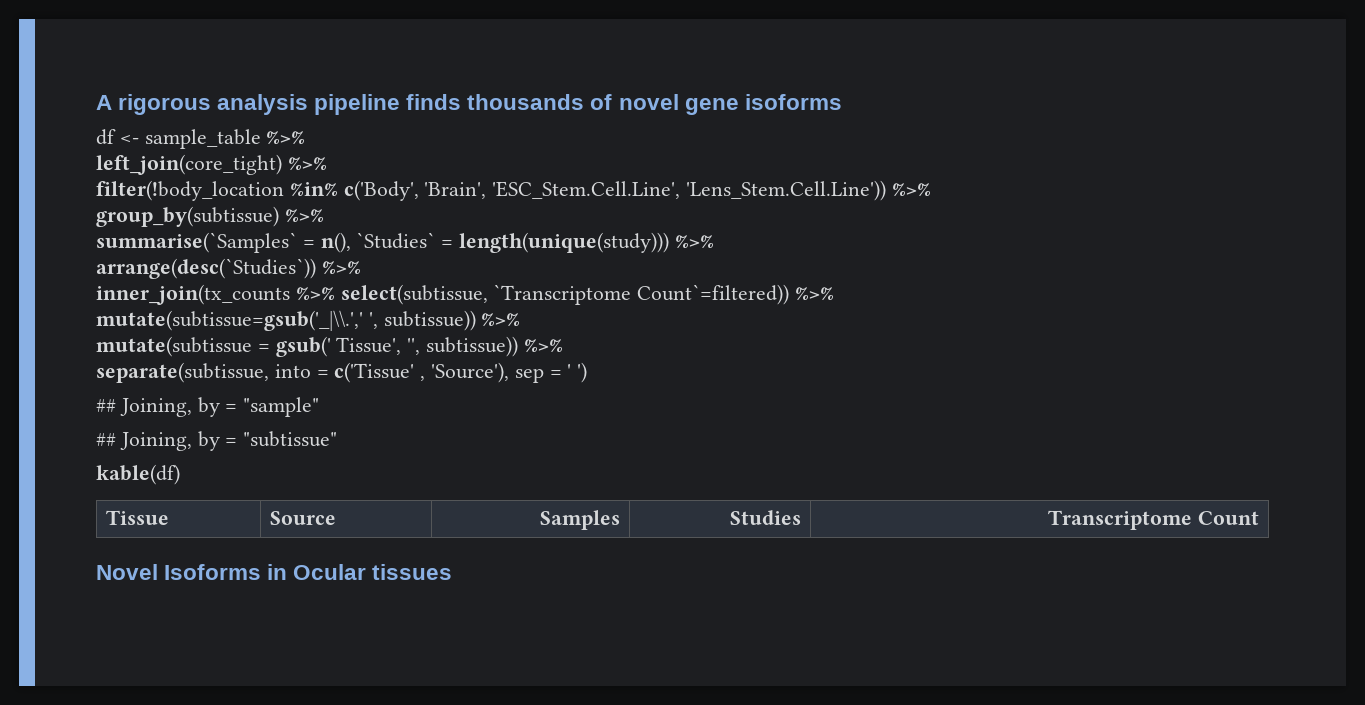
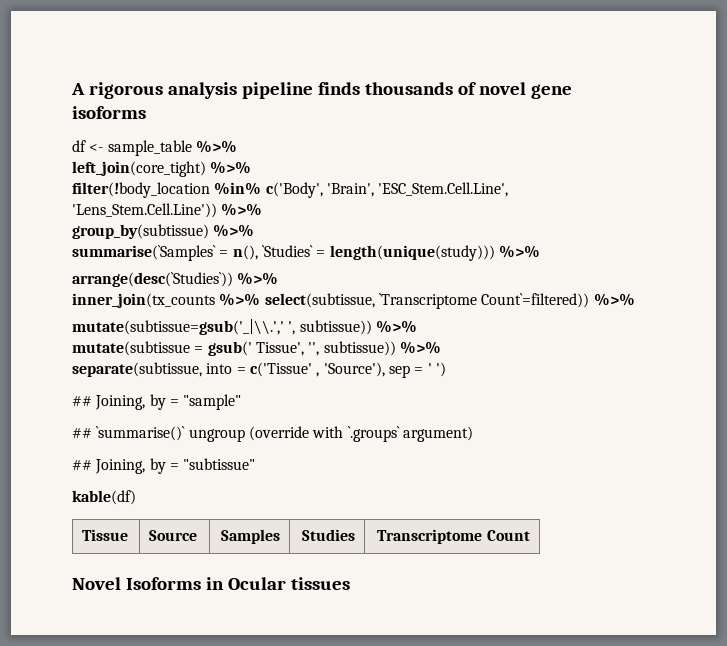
+ ## `summarise()` ungroup (override with `.groups` argument)

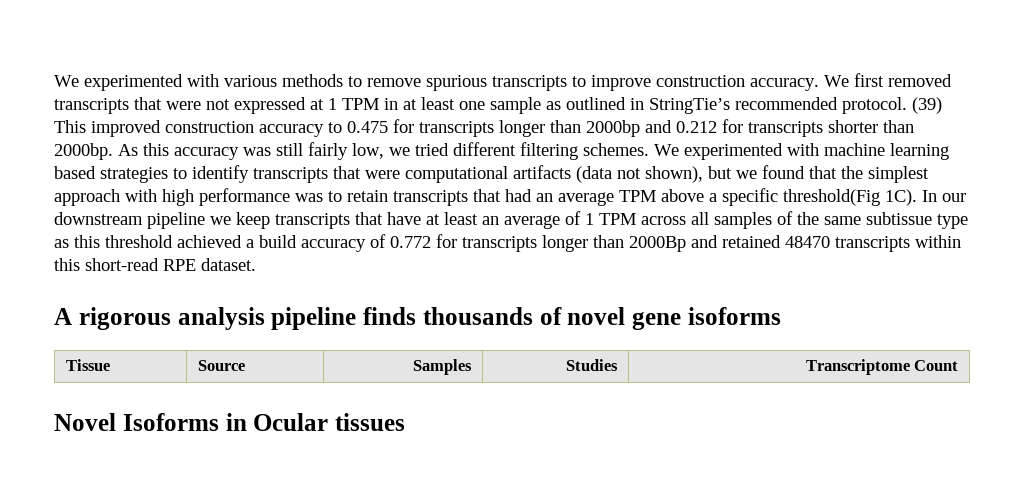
+ We experimented with various methods to remove spurious transcripts to improve construction accuracy. We first removed transcripts that were not expressed at 1 TPM in at least one sample as outlined in StringTie’s recommended protocol. (39) This improved construction accuracy to 0.475 for transcripts longer than 2000bp and 0.212 for transcripts shorter than 2000bp. As this accuracy was still fairly low, we tried different filtering schemes. We experimented with machine learning based strategies to identify transcripts that were computational artifacts (data not shown), but we found that the simplest approach with high performance was to retain transcripts that had an average TPM above a specific threshold(Fig 1C). In our downstream pipeline we keep transcripts that have at least an average of 1 TPM across all samples of the same subtissue type as this threshold achieved a build accuracy of 0.772 for transcripts longer than 2000Bp and retained 48470 transcripts within this short-read RPE dataset.
- df <- sample_table %>%
- left_join(core_tight) %>%
- filter(!body_location %in% c('Body', 'Brain', 'ESC_Stem.Cell.Line', 'Lens_Stem.Cell.Line')) %>%
- group_by(subtissue) %>%
- summarise(`Samples` = n(), `Studies` = length(unique(study))) %>%
- arrange(desc(`Studies`)) %>%
- inner_join(tx_counts %>% select(subtissue, `Transcriptome Count`=filtered)) %>%
- mutate(subtissue=gsub('_|\\.',' ', subtissue)) %>%
- mutate(subtissue = gsub(' Tissue', '', subtissue)) %>%
- separate(subtissue, into = c('Tissue' , 'Source'), sep = ' ')
- ## Joining, by = "sample"
- ## `summarise()` ungroup (override with `.groups` argument)
- ## Joining, by = "subtissue"
- kable(df)

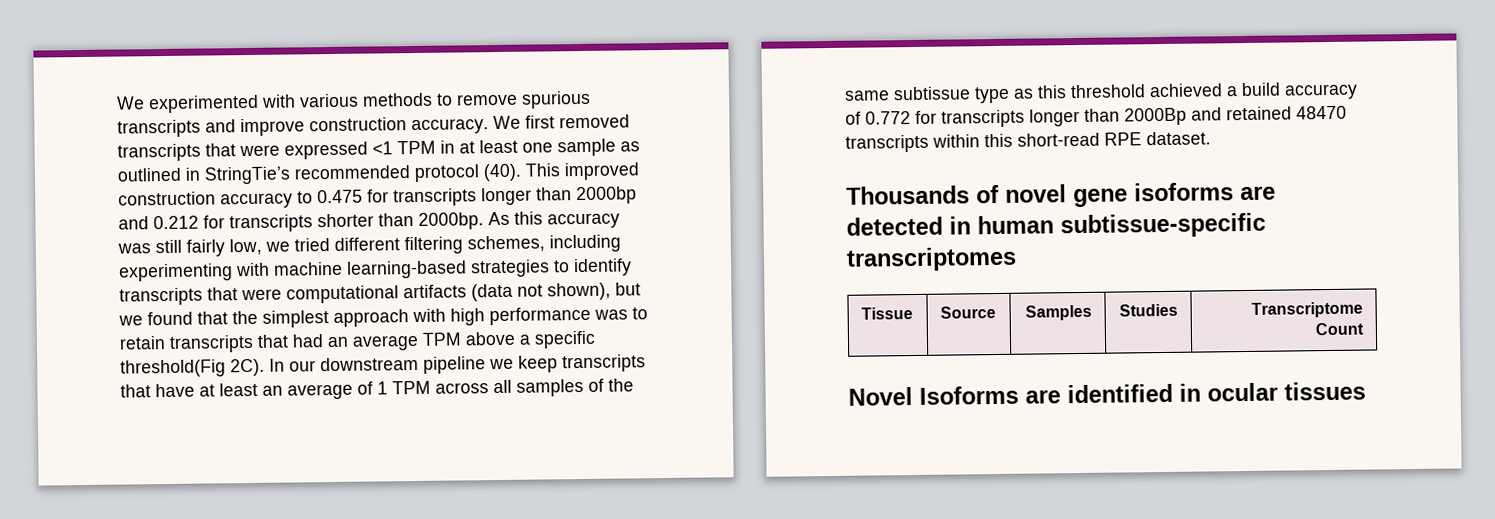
- We experimented with various methods to remove spurious transcripts to improve construction accuracy.
+ We experimented with various methods to remove spurious transcripts and improve construction accuracy.
- We first removed transcripts that were not expressed at 1 TPM in at least one sample as outlined in StringTie’s recommended protocol. (39) This improved construction accuracy to 0.475 for transcripts longer than 2000bp and 0.212 for transcripts shorter than 2000bp.
+ We first removed transcripts that were expressed <1 TPM in at least one sample as outlined in StringTie’s recommended protocol (40). This improved construction accuracy to 0.475 for transcripts longer than 2000bp and 0.212 for transcripts shorter than 2000bp.
- As this accuracy was still fairly low, we tried different filtering schemes. We experimented with machine learning based strategies to identify transcripts that were computational artifacts (data not shown), but we found that the simplest approach with high performance was to retain transcripts that had an average TPM above a specific threshold(Fig 1C).
+ As this accuracy was still fairly low, we tried different filtering schemes, including experimenting with machine learning-based strategies to identify transcripts that were computational artifacts (data not shown), but we found that the simplest approach with high performance was to retain transcripts that had an average TPM above a specific threshold(Fig 2C).
- A rigorous analysis pipeline finds thousands of novel gene isoforms
+ Thousands of novel gene isoforms are detected in human subtissue-specific transcriptomes
- Novel Isoforms in Ocular tissues
+ Novel Isoforms are identified in ocular tissues

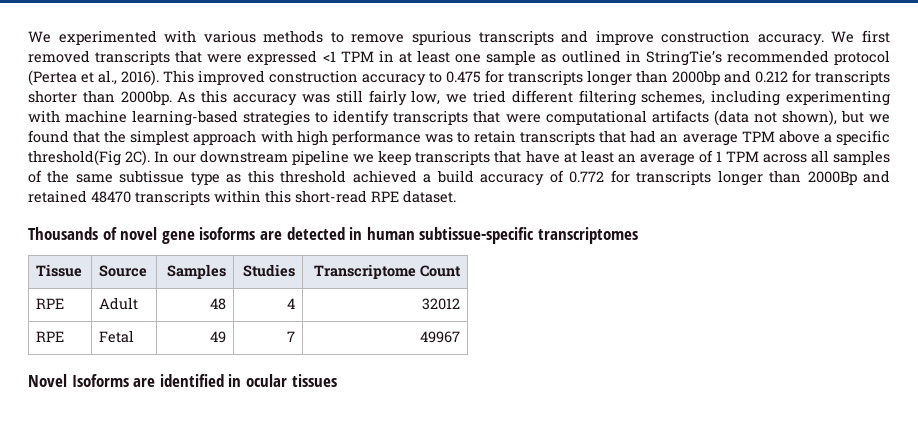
- We first removed transcripts that were expressed <1 TPM in at least one sample as outlined in StringTie’s recommended protocol (40).
+ We first removed transcripts that were expressed <1 TPM in at least one sample as outlined in StringTie’s recommended protocol (Pertea et al., 2016).
+ RPE | Adult | 48 | 4 | 32012
+ RPE | Fetal | 49 | 7 | 49967

